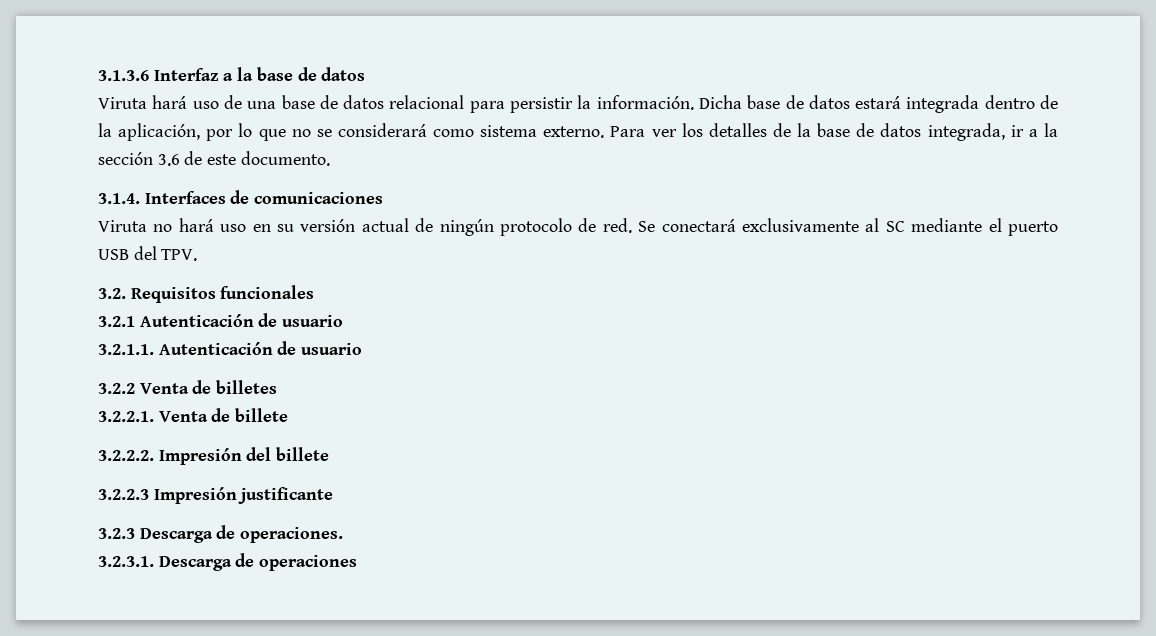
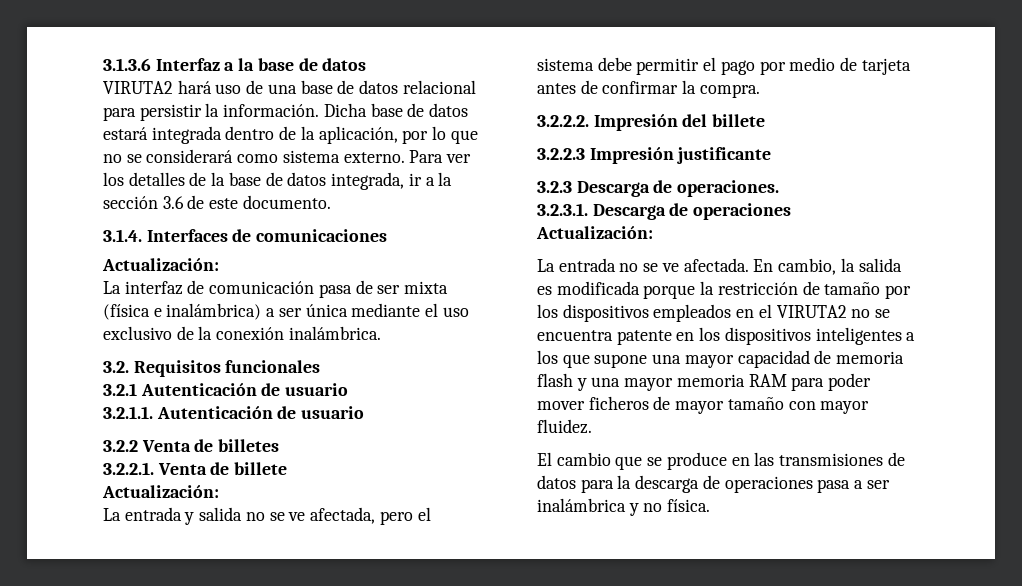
- Viruta hará uso de una base de datos relacional para persistir la información.
+ VIRUTA2 hará uso de una base de datos relacional para persistir la información.
  3.1.4. Interfaces de comunicaciones
- Viruta no hará uso en su versión actual de ningún protocolo de red. Se conectará exclusivamente al SC mediante el puerto USB del TPV.
+ Actualización:
+ La interfaz de comunicación pasa de ser mixta (física e inalámbrica) a ser única mediante el uso exclusivo de la conexión inalámbrica.
  3.2.2.1. Venta de billete
+ Actualización:
+ La entrada y salida no se ve afectada, pero el sistema debe permitir el pago por medio de tarjeta antes de confirmar la compra.
  3.2.3.1. Descarga de operaciones
+ Actualización:
+ La entrada no se ve afectada. En cambio, la salida es modificada porque la restricción de tamaño por los dispositivos empleados en el VIRUTA2 no se encuentra patente en los dispositivos inteligentes a los que supone una mayor capacidad de memoria flash y una mayor memoria RAM para poder mover ficheros de mayor tamaño con mayor fluidez.
+ El cambio que se produce en las transmisiones de datos para la descarga de operaciones pasa a ser inalámbrica y no física.

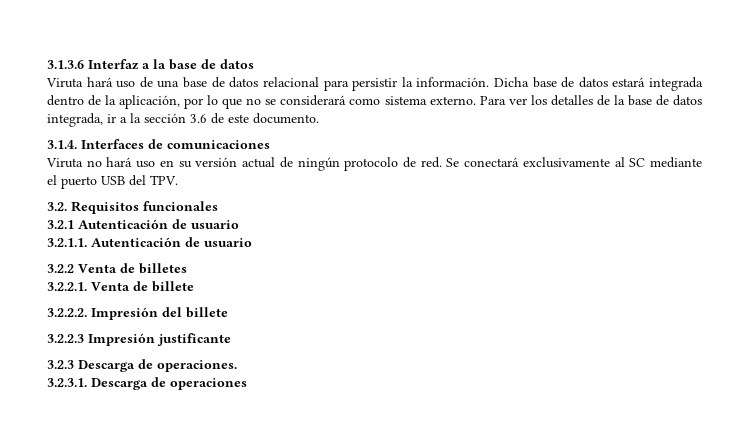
- VIRUTA2 hará uso de una base de datos relacional para persistir la información.
+ Viruta hará uso de una base de datos relacional para persistir la información.
  3.1.4. Interfaces de comunicaciones
- Actualización:
- La interfaz de comunicación pasa de ser mixta (física e inalámbrica) a ser única mediante el uso exclusivo de la conexión inalámbrica.
+ Viruta no hará uso en su versión actual de ningún protocolo de red. Se conectará exclusivamente al SC mediante el puerto USB del TPV.
  3.2.2.1. Venta de billete
- Actualización:
- La entrada y salida no se ve afectada, pero el sistema debe permitir el pago por medio de tarjeta antes de confirmar la compra.
  3.2.3.1. Descarga de operaciones
- Actualización:
- La entrada no se ve afectada. En cambio, la salida es modificada porque la restricción de tamaño por los dispositivos empleados en el VIRUTA2 no se encuentra patente en los dispositivos inteligentes a los que supone una mayor capacidad de memoria flash y una mayor memoria RAM para poder mover ficheros de mayor tamaño con mayor fluidez.
- El cambio que se produce en las transmisiones de datos para la descarga de operaciones pasa a ser inalámbrica y no física.

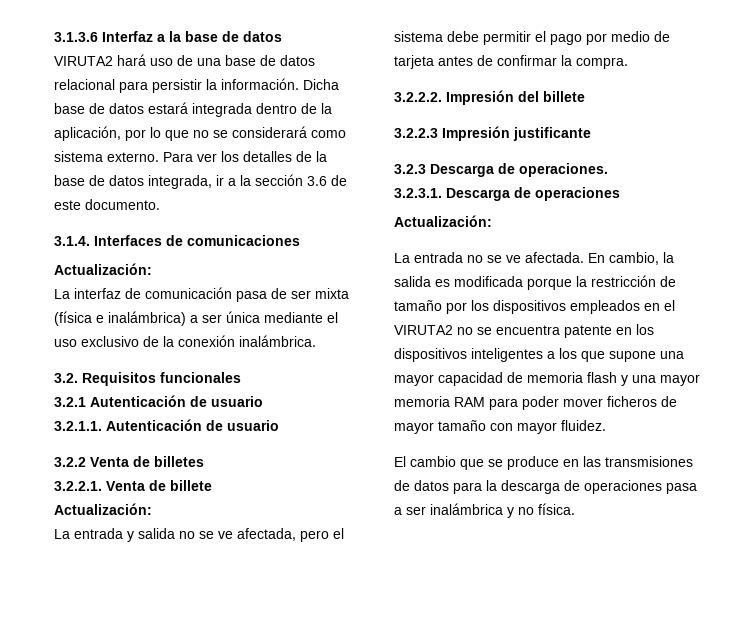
- Viruta hará uso de una base de datos relacional para persistir la información.
+ VIRUTA2 hará uso de una base de datos relacional para persistir la información.
  3.1.4. Interfaces de comunicaciones
- Viruta no hará uso en su versión actual de ningún protocolo de red. Se conectará exclusivamente al SC mediante el puerto USB del TPV.
+ Actualización:
+ La interfaz de comunicación pasa de ser mixta (física e inalámbrica) a ser única mediante el uso exclusivo de la conexión inalámbrica.
  3.2.2.1. Venta de billete
+ Actualización:
+ La entrada y salida no se ve afectada, pero el sistema debe permitir el pago por medio de tarjeta antes de confirmar la compra.
  3.2.3.1. Descarga de operaciones
+ Actualización:
+ La entrada no se ve afectada. En cambio, la salida es modificada porque la restricción de tamaño por los dispositivos empleados en el VIRUTA2 no se encuentra patente en los dispositivos inteligentes a los que supone una mayor capacidad de memoria flash y una mayor memoria RAM para poder mover ficheros de mayor tamaño con mayor fluidez.
+ El cambio que se produce en las transmisiones de datos para la descarga de operaciones pasa a ser inalámbrica y no física.

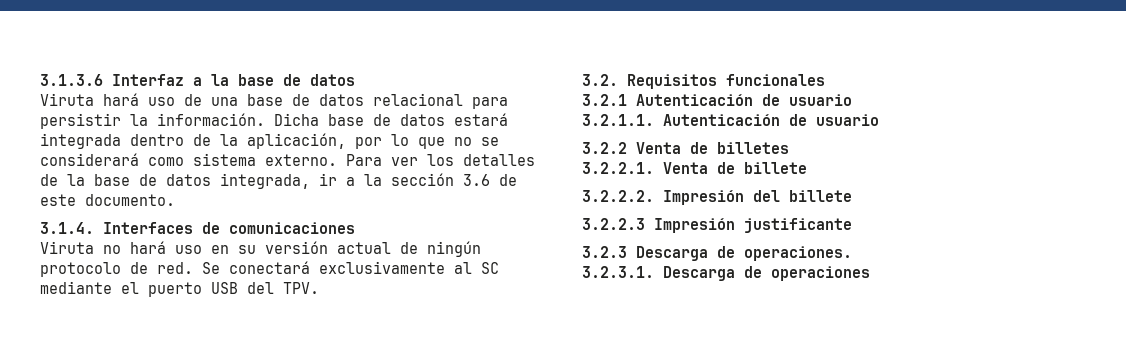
- VIRUTA2 hará uso de una base de datos relacional para persistir la información.
+ Viruta hará uso de una base de datos relacional para persistir la información.
  3.1.4. Interfaces de comunicaciones
- Actualización:
- La interfaz de comunicación pasa de ser mixta (física e inalámbrica) a ser única mediante el uso exclusivo de la conexión inalámbrica.
+ Viruta no hará uso en su versión actual de ningún protocolo de red. Se conectará exclusivamente al SC mediante el puerto USB del TPV.
  3.2.2.1. Venta de billete
- Actualización:
- La entrada y salida no se ve afectada, pero el sistema debe permitir el pago por medio de tarjeta antes de confirmar la compra.
  3.2.3.1. Descarga de operaciones
- Actualización:
- La entrada no se ve afectada. En cambio, la salida es modificada porque la restricción de tamaño por los dispositivos empleados en el VIRUTA2 no se encuentra patente en los dispositivos inteligentes a los que supone una mayor capacidad de memoria flash y una mayor memoria RAM para poder mover ficheros de mayor tamaño con mayor fluidez.
- El cambio que se produce en las transmisiones de datos para la descarga de operaciones pasa a ser inalámbrica y no física.

